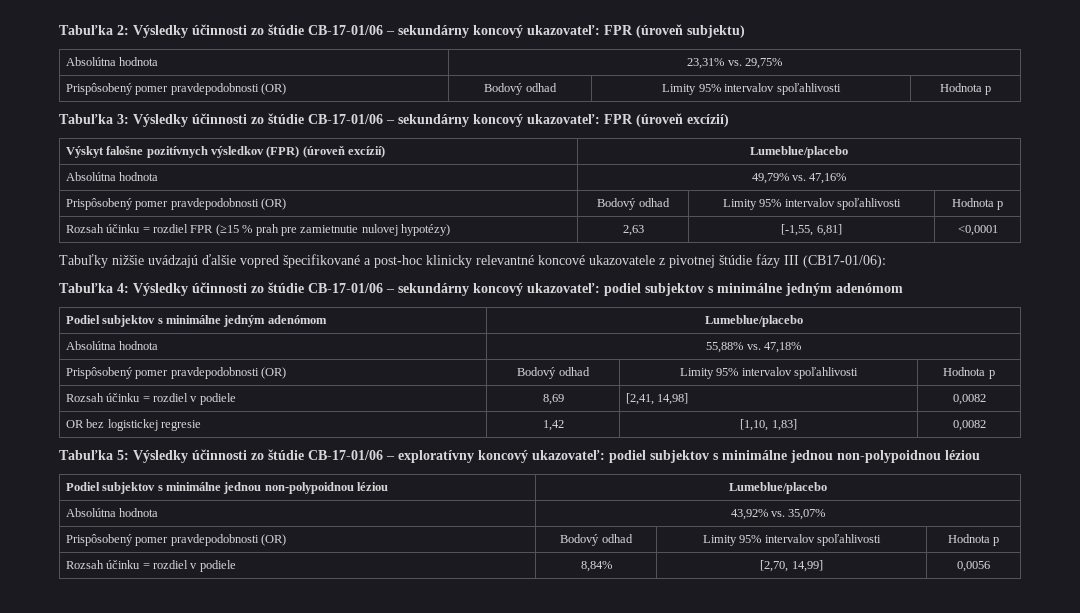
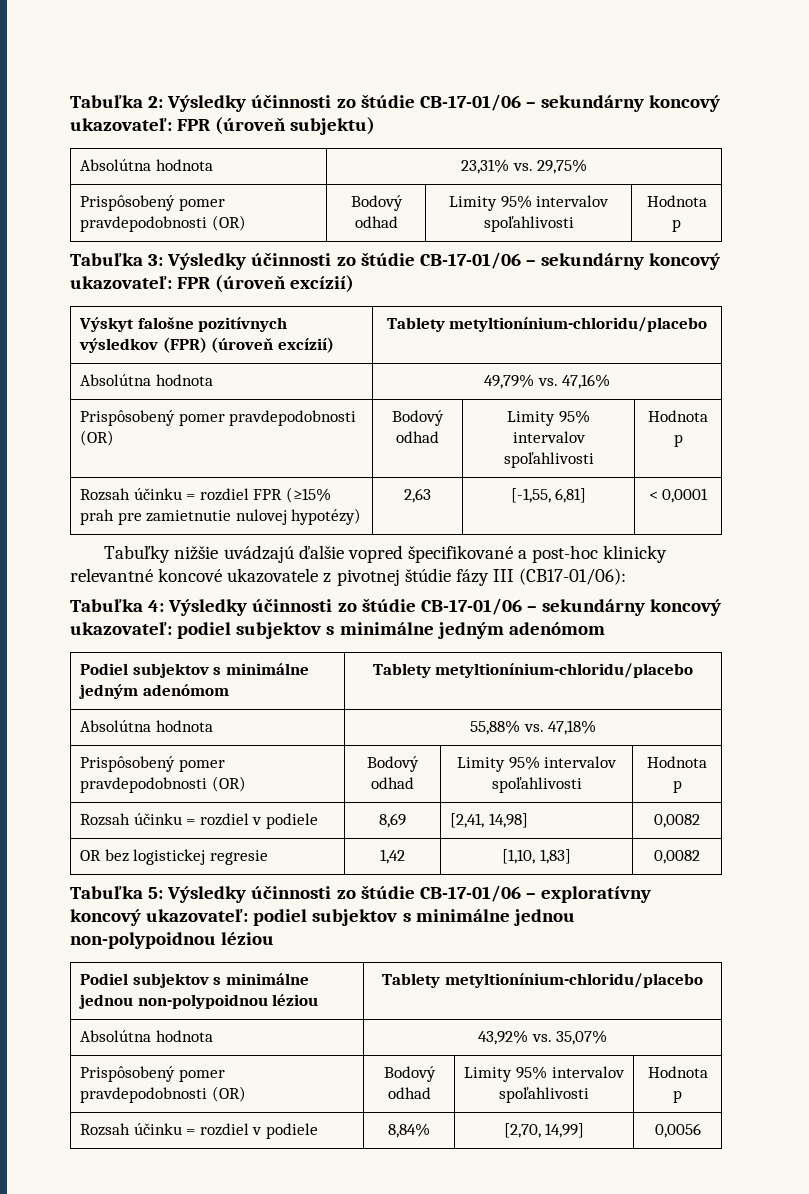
- Výskyt falošne pozitívnych výsledkov (FPR) (úroveň excízií) | Lumeblue/placebo
+ Výskyt falošne pozitívnych výsledkov (FPR) (úroveň excízií) | Tablety metyltionínium-chloridu/placebo
- Rozsah účinku = rozdiel FPR (≥15 % prah pre zamietnutie nulovej hypotézy) | 2,63 | [-1,55, 6,81] | <0,0001
+ Rozsah účinku = rozdiel FPR (≥15% prah pre zamietnutie nulovej hypotézy) | 2,63 | [-1,55, 6,81] | < 0,0001
- Podiel subjektov s minimálne jedným adenómom | Lumeblue/placebo
+ Podiel subjektov s minimálne jedným adenómom | Tablety metyltionínium-chloridu/placebo
- Podiel subjektov s minimálne jednou non-polypoidnou léziou | Lumeblue/placebo
+ Podiel subjektov s minimálne jednou non-polypoidnou léziou | Tablety metyltionínium-chloridu/placebo

